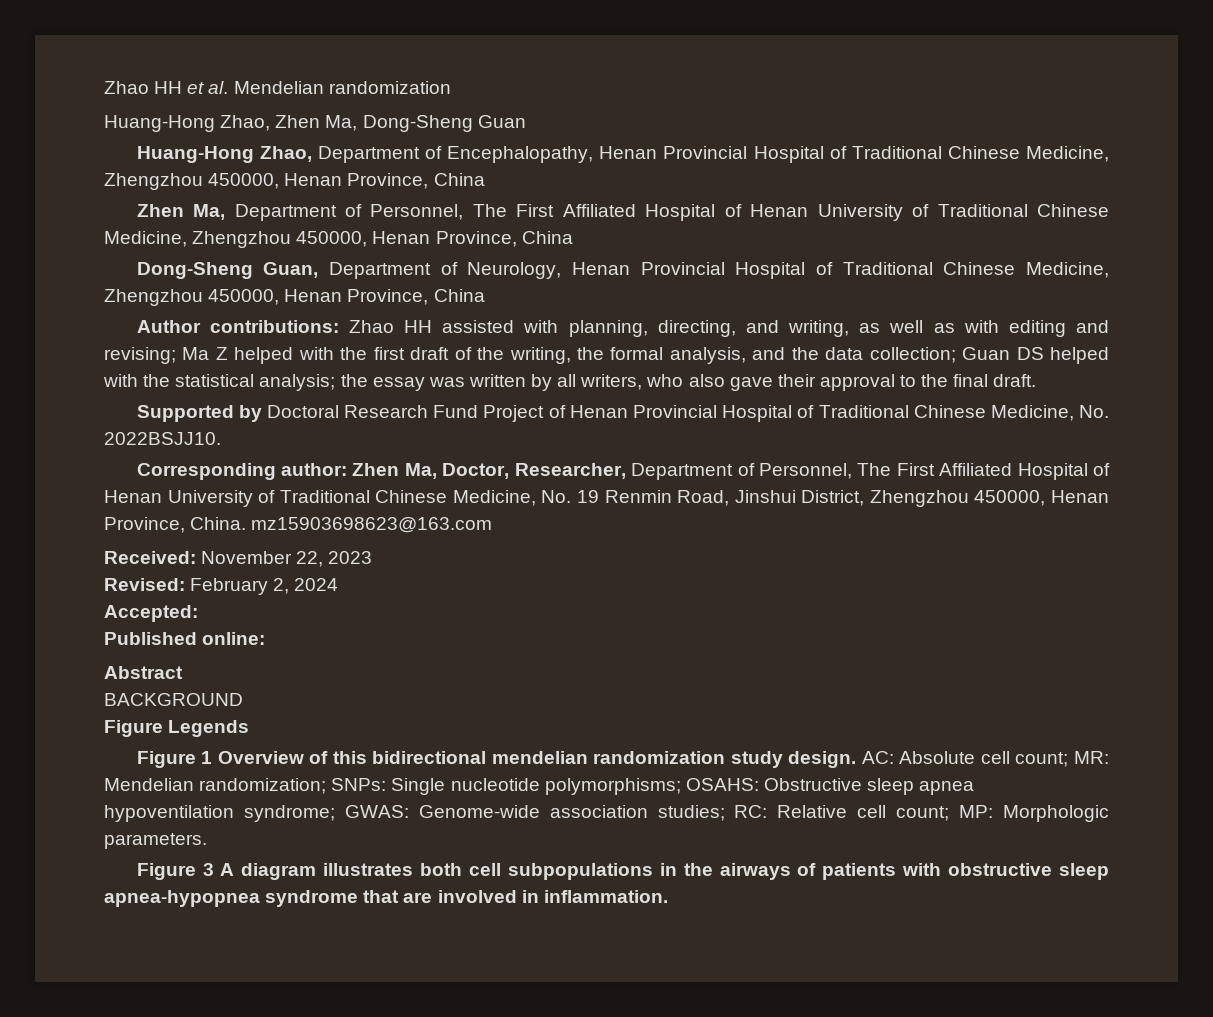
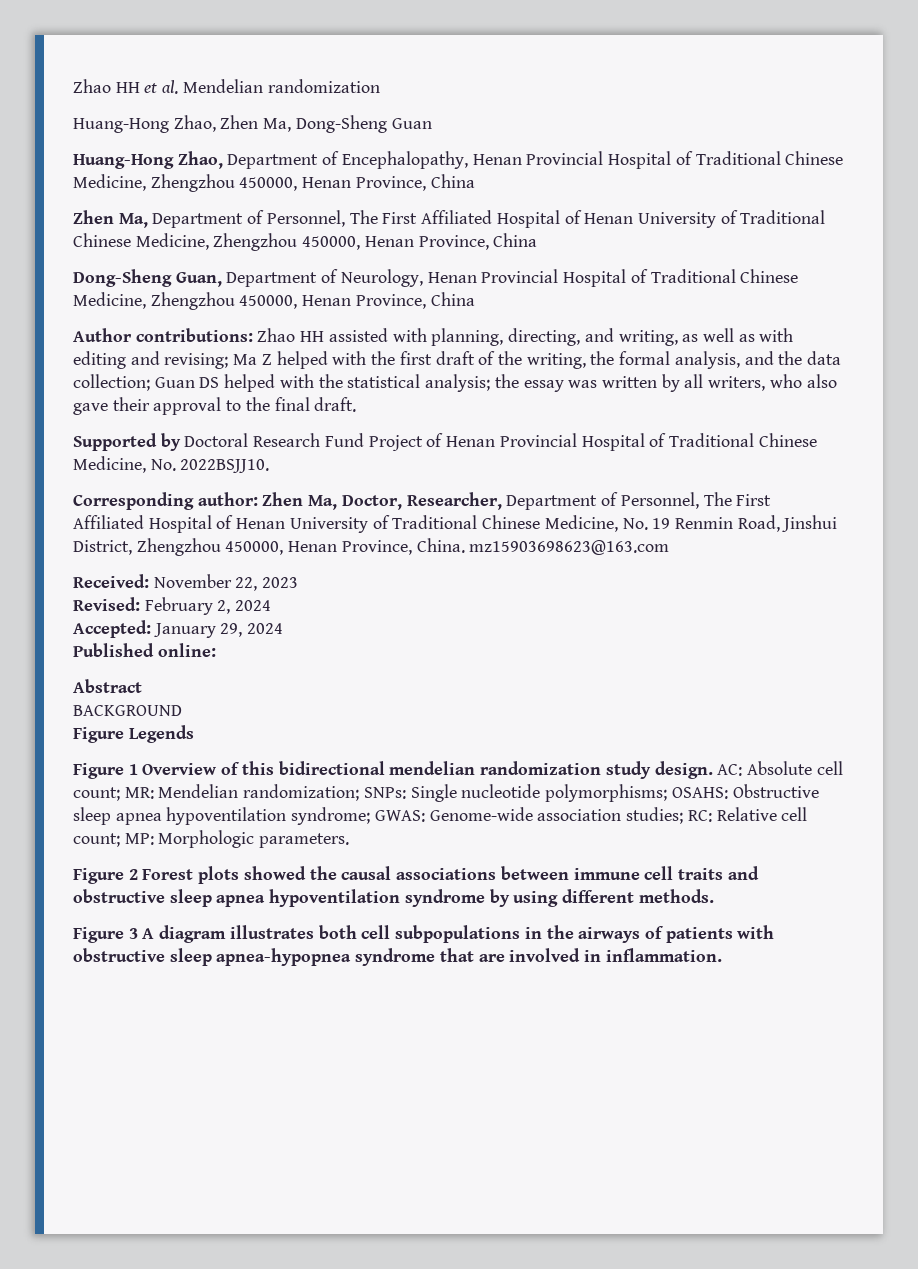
- Accepted:
+ Accepted: January 29, 2024
+ Figure 2 Forest plots showed the causal associations between immune cell traits and obstructive sleep apnea hypoventilation syndrome by using different methods.

